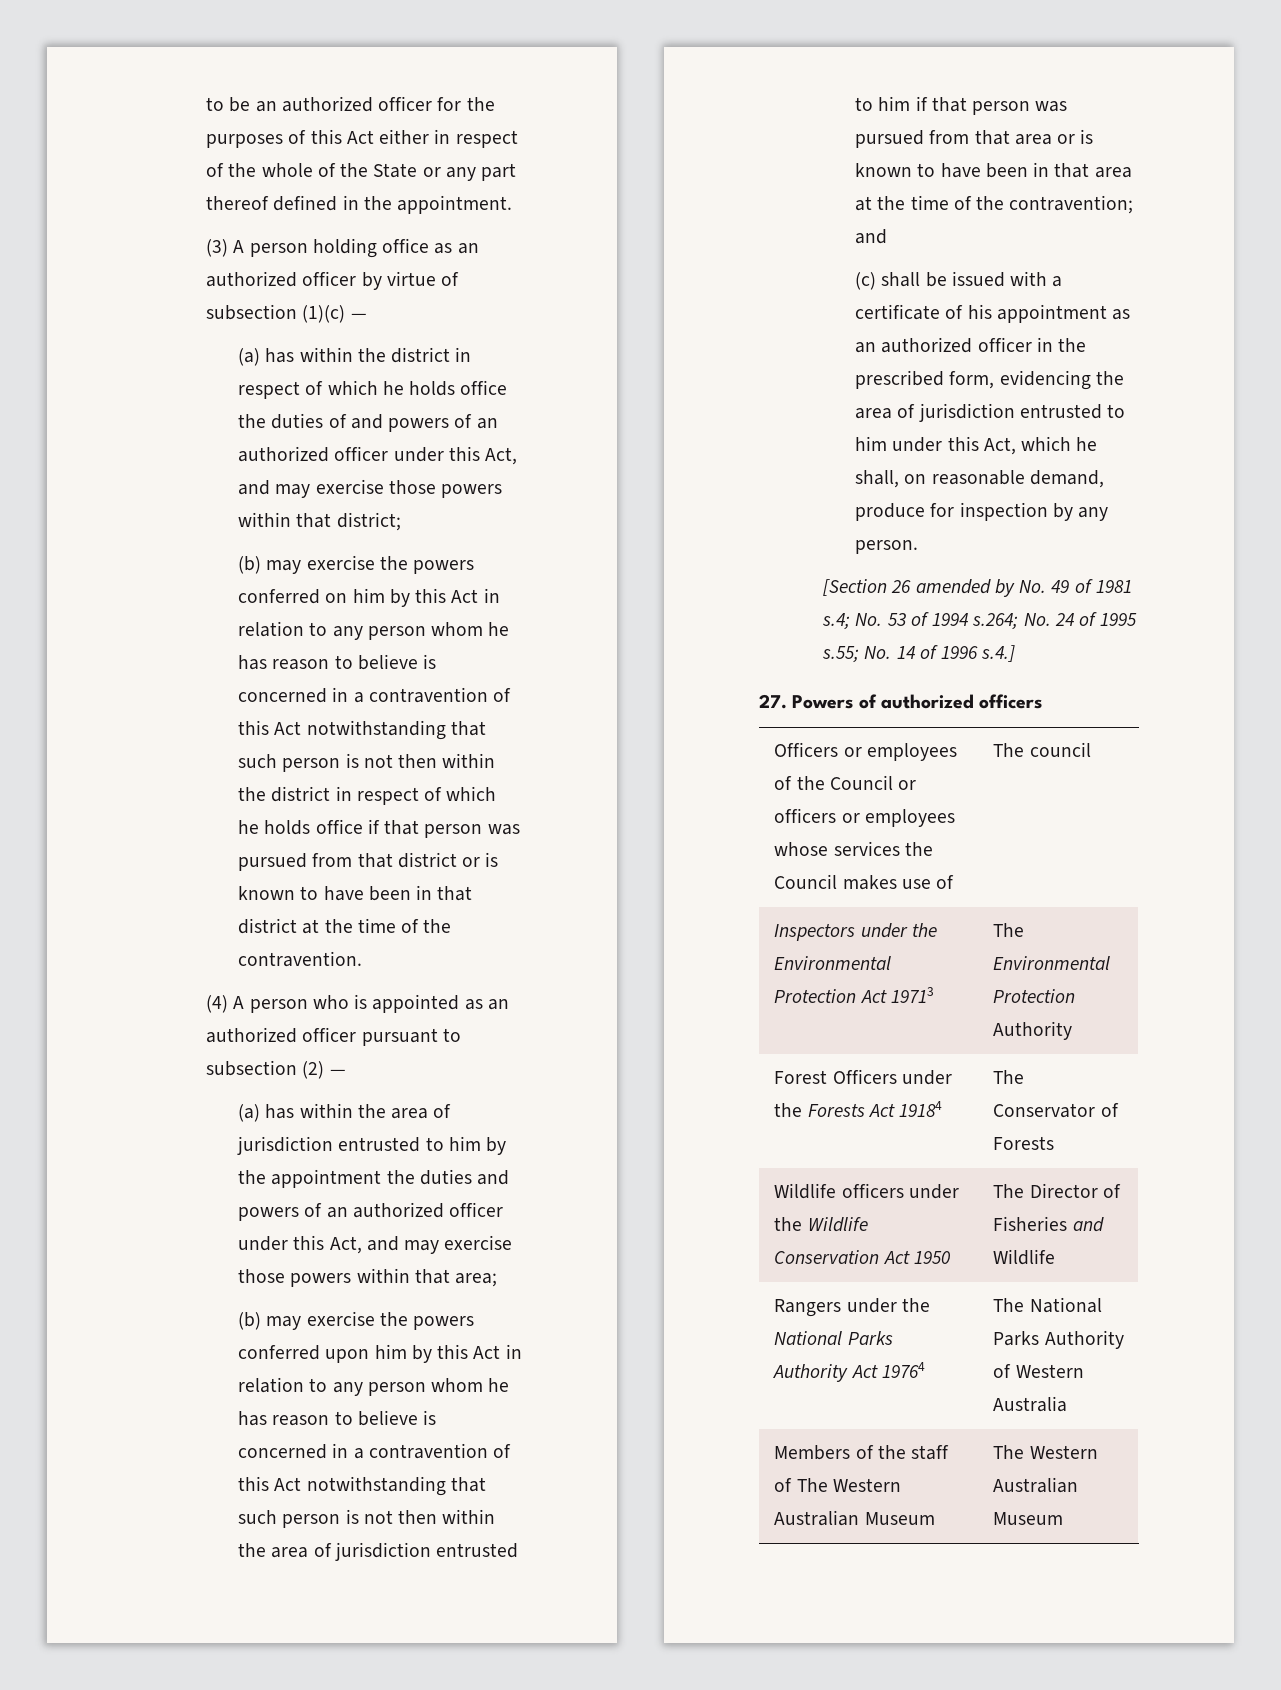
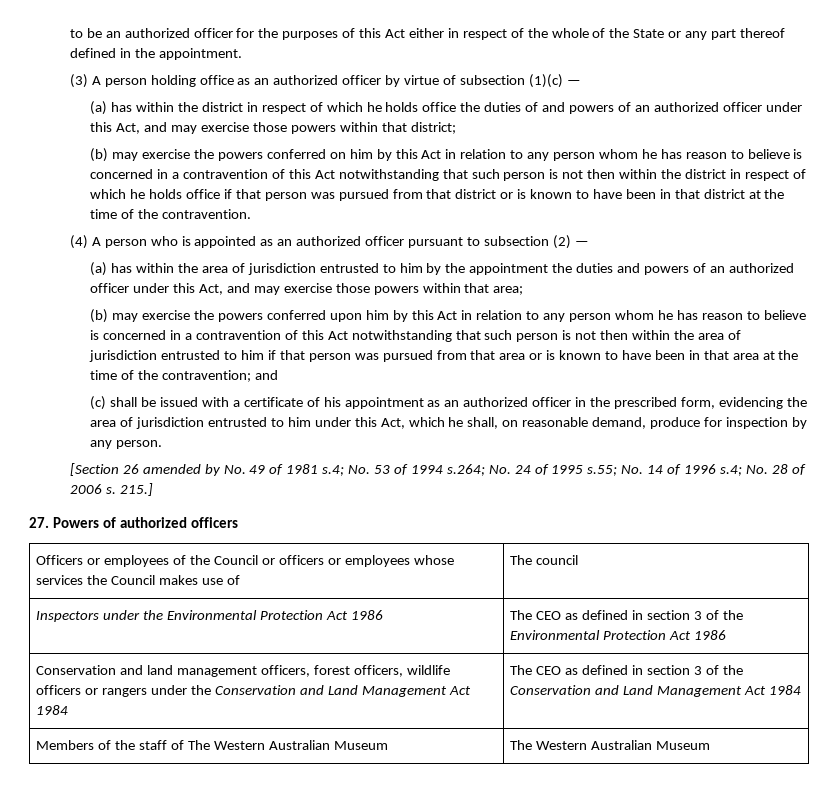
- [Section 26 amended by No. 49 of 1981 s.4; No. 53 of 1994 s.264; No. 24 of 1995 s.55; No. 14 of 1996 s.4.]
+ [Section 26 amended by No. 49 of 1981 s.4; No. 53 of 1994 s.264; No. 24 of 1995 s.55; No. 14 of 1996 s.4; No. 28 of 2006 s. 215.]
- Inspectors under the Environmental Protection Act 19713 | The Environmental Protection Authority
- Forest Officers under the Forests Act 19184 | The Conservator of Forests
- Wildlife officers under the Wildlife Conservation Act 1950 | The Director of Fisheries and Wildlife
- Rangers under the National Parks Authority Act 19764 | The National Parks Authority of Western Australia
+ Inspectors under the Environmental Protection Act 1986 | The CEO as defined in section 3 of the Environmental Protection Act 1986
+ Conservation and land management officers, forest officers, wildlife officers or rangers under the Conservation and Land Management Act 1984 | The CEO as defined in section 3 of the Conservation and Land Management Act 1984

